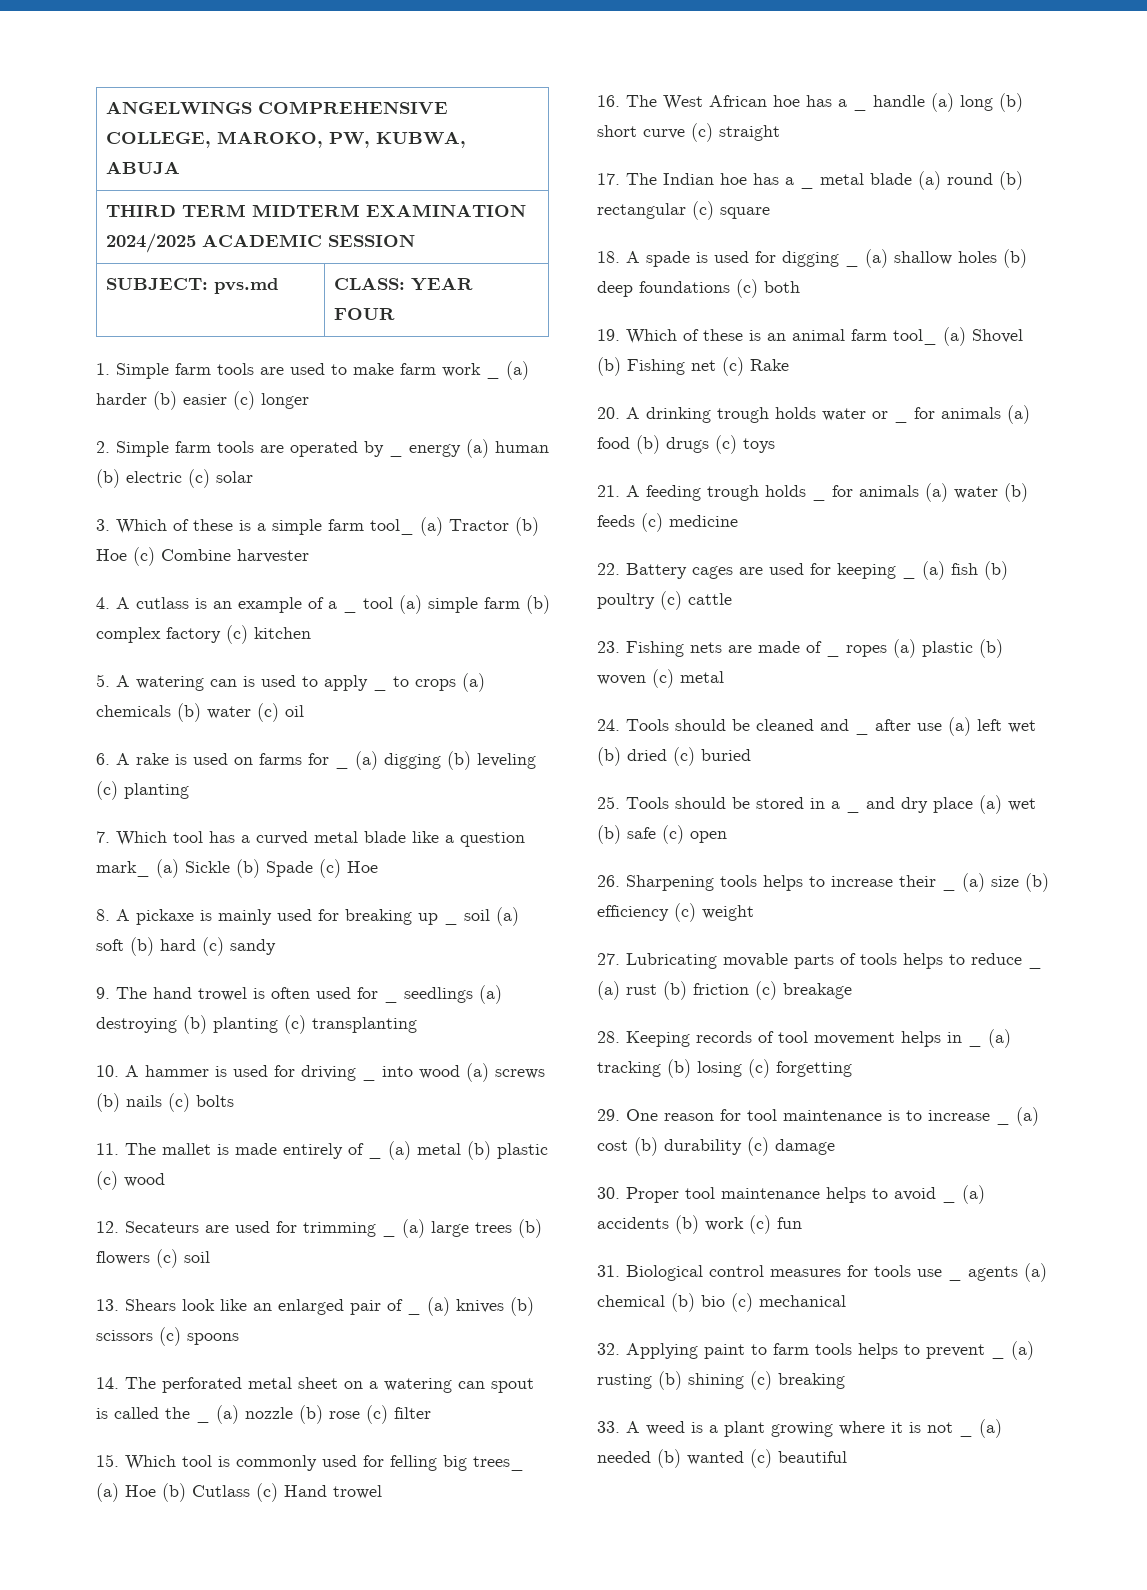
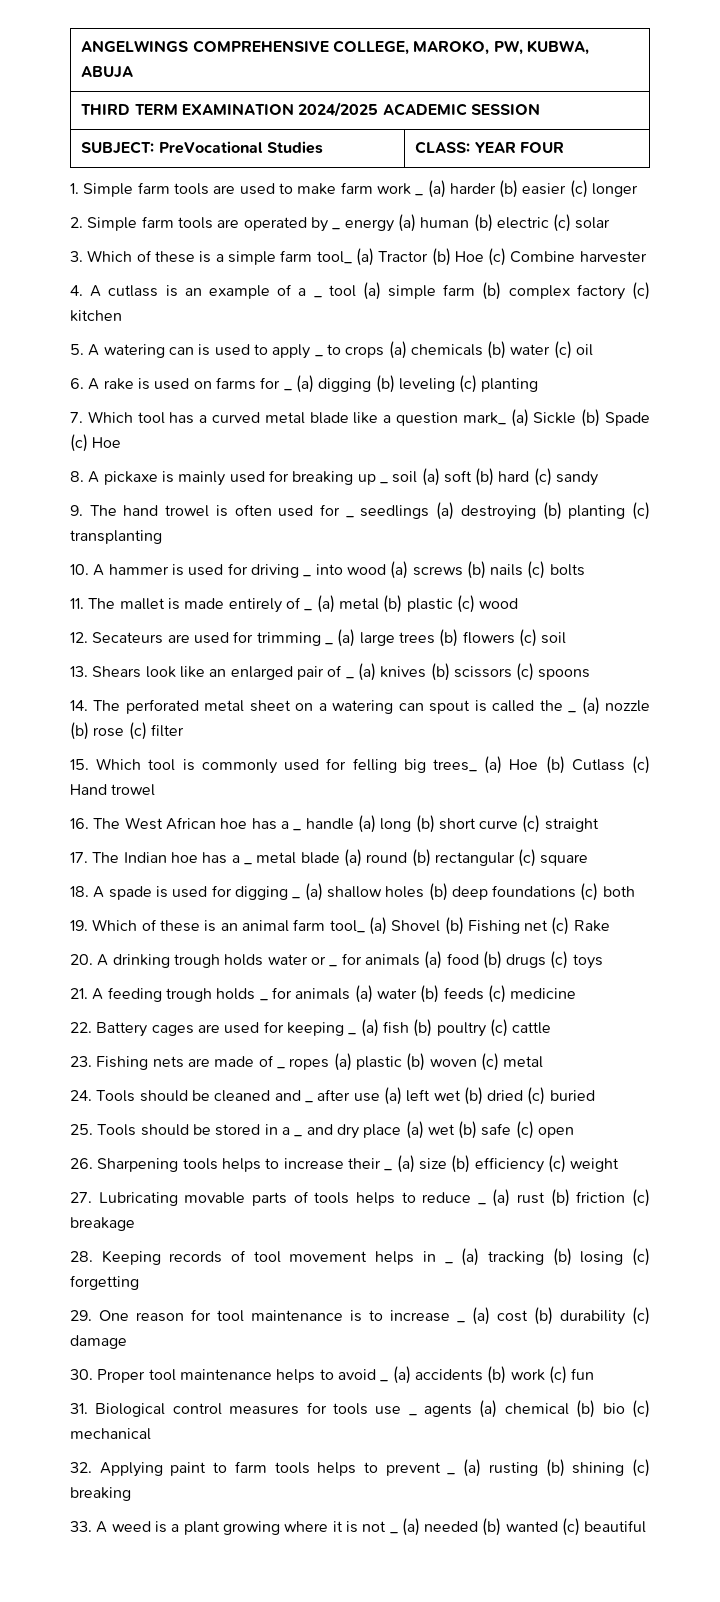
- THIRD TERM MIDTERM EXAMINATION 2024/2025 ACADEMIC SESSION
+ THIRD TERM EXAMINATION 2024/2025 ACADEMIC SESSION
- SUBJECT: pvs.md | CLASS: YEAR FOUR
+ SUBJECT: PreVocational Studies | CLASS: YEAR FOUR

